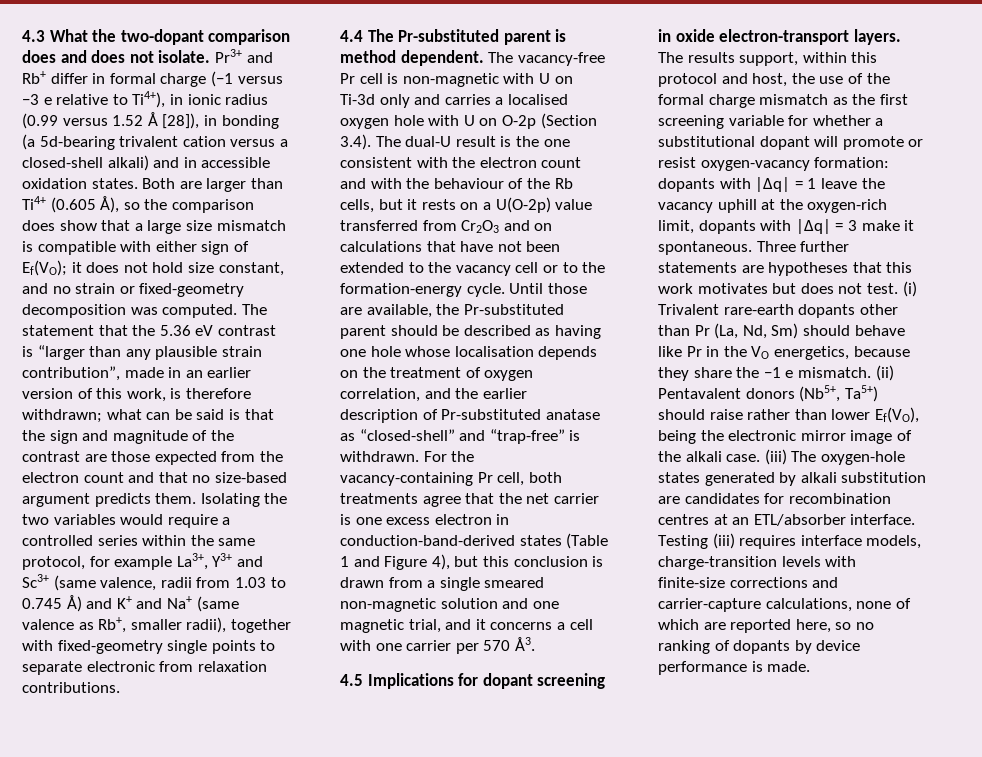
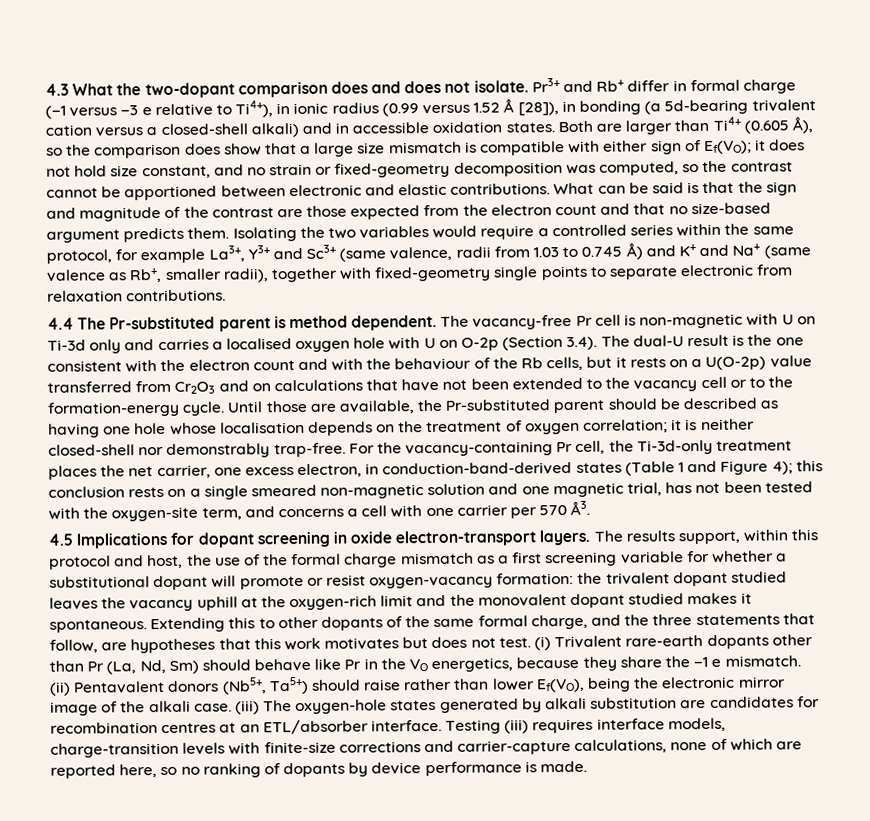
- it does not hold size constant, and no strain or fixed-geometry decomposition was computed. The statement that the 5.36 eV contrast is “larger than any plausible strain contribution”, made in an earlier version of this work, is therefore withdrawn; what can be said is that the sign and magnitude of the contrast are those expected from the electron count and that no size-based argument predicts them.
+ it does not hold size constant, and no strain or fixed-geometry decomposition was computed, so the contrast cannot be apportioned between electronic and elastic contributions. What can be said is that the sign and magnitude of the contrast are those expected from the electron count and that no size-based argument predicts them.
- Until those are available, the Pr-substituted parent should be described as having one hole whose localisation depends on the treatment of oxygen correlation, and the earlier description of Pr-substituted anatase as “closed-shell” and “trap-free” is withdrawn.
+ Until those are available, the Pr-substituted parent should be described as having one hole whose localisation depends on the treatment of oxygen correlation; it is neither closed-shell nor demonstrably trap-free.
- For the vacancy-containing Pr cell, both treatments agree that the net carrier is one excess electron in conduction-band-derived states (Table 1 and Figure 4), but this conclusion is drawn from a single smeared non-magnetic solution and one magnetic trial, and it concerns a cell with one carrier per 570 Å3.
+ For the vacancy-containing Pr cell, the Ti-3d-only treatment places the net carrier, one excess electron, in conduction-band-derived states (Table 1 and Figure 4); this conclusion rests on a single smeared non-magnetic solution and one magnetic trial, has not been tested with the oxygen-site term, and concerns a cell with one carrier per 570 Å3.
- The results support, within this protocol and host, the use of the formal charge mismatch as the first screening variable for whether a substitutional dopant will promote or resist oxygen-vacancy formation: dopants with |Δq| = 1 leave the vacancy uphill at the oxygen-rich limit, dopants with |Δq| = 3 make it spontaneous. Three further statements are hypotheses that this work motivates but does not test.
+ The results support, within this protocol and host, the use of the formal charge mismatch as a first screening variable for whether a substitutional dopant will promote or resist oxygen-vacancy formation: the trivalent dopant studied leaves the vacancy uphill at the oxygen-rich limit and the monovalent dopant studied makes it spontaneous. Extending this to other dopants of the same formal charge, and the three statements that follow, are hypotheses that this work motivates but does not test.

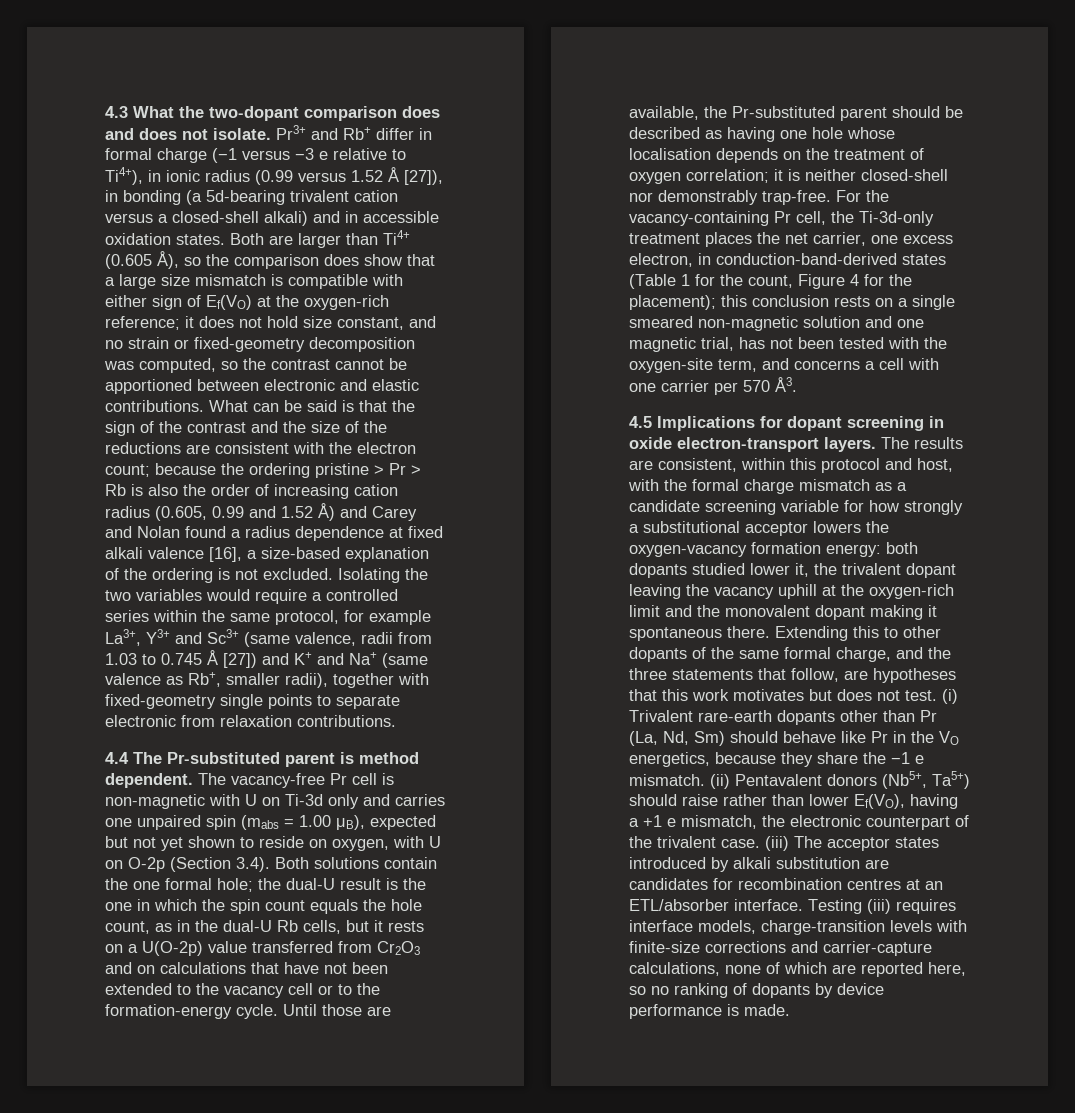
- Pr3+ and Rb+ differ in formal charge (−1 versus −3 e relative to Ti4+), in ionic radius (0.99 versus 1.52 Å [28]), in bonding (a 5d-bearing trivalent cation versus a closed-shell alkali) and in accessible oxidation states.
+ Pr3+ and Rb+ differ in formal charge (−1 versus −3 e relative to Ti4+), in ionic radius (0.99 versus 1.52 Å [27]), in bonding (a 5d-bearing trivalent cation versus a closed-shell alkali) and in accessible oxidation states.
- Both are larger than Ti4+ (0.605 Å), so the comparison does show that a large size mismatch is compatible with either sign of Ef(VO); it does not hold size constant, and no strain or fixed-geometry decomposition was computed, so the contrast cannot be apportioned between electronic and elastic contributions.
+ Both are larger than Ti4+ (0.605 Å), so the comparison does show that a large size mismatch is compatible with either sign of Ef(VO) at the oxygen-rich reference; it does not hold size constant, and no strain or fixed-geometry decomposition was computed, so the contrast cannot be apportioned between electronic and elastic contributions.
- What can be said is that the sign and magnitude of the contrast are those expected from the electron count and that no size-based argument predicts them.
+ What can be said is that the sign of the contrast and the size of the reductions are consistent with the electron count; because the ordering pristine > Pr > Rb is also the order of increasing cation radius (0.605, 0.99 and 1.52 Å) and Carey and Nolan found a radius dependence at fixed alkali valence [16], a size-based explanation of the ordering is not excluded.
- Isolating the two variables would require a controlled series within the same protocol, for example La3+, Y3+ and Sc3+ (same valence, radii from 1.03 to 0.745 Å) and K+ and Na+ (same valence as Rb+, smaller radii), together with fixed-geometry single points to separate electronic from relaxation contributions.
+ Isolating the two variables would require a controlled series within the same protocol, for example La3+, Y3+ and Sc3+ (same valence, radii from 1.03 to 0.745 Å [27]) and K+ and Na+ (same valence as Rb+, smaller radii), together with fixed-geometry single points to separate electronic from relaxation contributions.
- The vacancy-free Pr cell is non-magnetic with U on Ti-3d only and carries a localised oxygen hole with U on O-2p (Section 3.4). The dual-U result is the one consistent with the electron count and with the behaviour of the Rb cells, but it rests on a U(O-2p) value transferred from Cr2O3 and on calculations that have not been extended to the vacancy cell or to the formation-energy cycle.
+ The vacancy-free Pr cell is non-magnetic with U on Ti-3d only and carries one unpaired spin (mabs = 1.00 μB), expected but not yet shown to reside on oxygen, with U on O-2p (Section 3.4). Both solutions contain the one formal hole; the dual-U result is the one in which the spin count equals the hole count, as in the dual-U Rb cells, but it rests on a U(O-2p) value transferred from Cr2O3 and on calculations that have not been extended to the vacancy cell or to the formation-energy cycle.
- For the vacancy-containing Pr cell, the Ti-3d-only treatment places the net carrier, one excess electron, in conduction-band-derived states (Table 1 and Figure 4); this conclusion rests on a single smeared non-magnetic solution and one magnetic trial, has not been tested with the oxygen-site term, and concerns a cell with one carrier per 570 Å3.
+ For the vacancy-containing Pr cell, the Ti-3d-only treatment places the net carrier, one excess electron, in conduction-band-derived states (Table 1 for the count, Figure 4 for the placement); this conclusion rests on a single smeared non-magnetic solution and one magnetic trial, has not been tested with the oxygen-site term, and concerns a cell with one carrier per 570 Å3.
- The results support, within this protocol and host, the use of the formal charge mismatch as a first screening variable for whether a substitutional dopant will promote or resist oxygen-vacancy formation: the trivalent dopant studied leaves the vacancy uphill at the oxygen-rich limit and the monovalent dopant studied makes it spontaneous.
+ The results are consistent, within this protocol and host, with the formal charge mismatch as a candidate screening variable for how strongly a substitutional acceptor lowers the oxygen-vacancy formation energy: both dopants studied lower it, the trivalent dopant leaving the vacancy uphill at the oxygen-rich limit and the monovalent dopant making it spontaneous there.
- (ii) Pentavalent donors (Nb5+, Ta5+) should raise rather than lower Ef(VO), being the electronic mirror image of the alkali case.
+ (ii) Pentavalent donors (Nb5+, Ta5+) should raise rather than lower Ef(VO), having a +1 e mismatch, the electronic counterpart of the trivalent case.
- (iii) The oxygen-hole states generated by alkali substitution are candidates for recombination centres at an ETL/absorber interface.
+ (iii) The acceptor states introduced by alkali substitution are candidates for recombination centres at an ETL/absorber interface.

